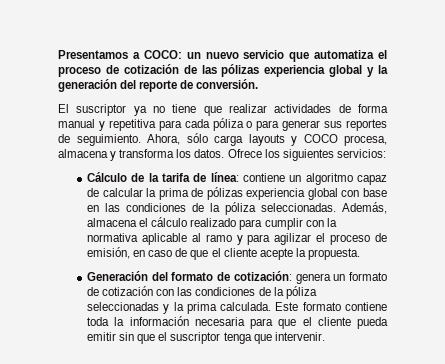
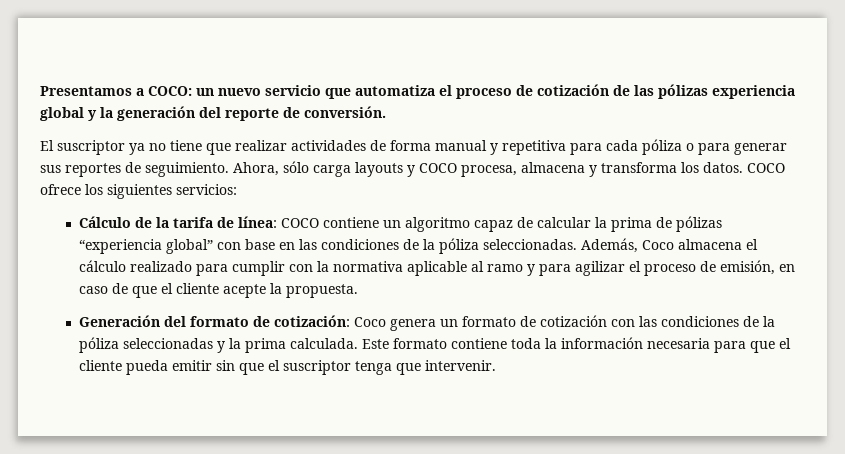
- Ofrece los siguientes servicios:
+ COCO ofrece los siguientes servicios:
- Cálculo de la tarifa de línea: contiene un algoritmo capaz de calcular la prima de pólizas experiencia global con base en las condiciones de la póliza seleccionadas.
+ Cálculo de la tarifa de línea: COCO contiene un algoritmo capaz de calcular la prima de pólizas “experiencia global” con base en las condiciones de la póliza seleccionadas.
- Además, almacena el cálculo realizado para cumplir con la normativa aplicable al ramo y para agilizar el proceso de emisión, en caso de que el cliente acepte la propuesta.
+ Además, Coco almacena el cálculo realizado para cumplir con la normativa aplicable al ramo y para agilizar el proceso de emisión, en caso de que el cliente acepte la propuesta.
- Generación del formato de cotización: genera un formato de cotización con las condiciones de la póliza seleccionadas y la prima calculada.
+ Generación del formato de cotización: Coco genera un formato de cotización con las condiciones de la póliza seleccionadas y la prima calculada.

